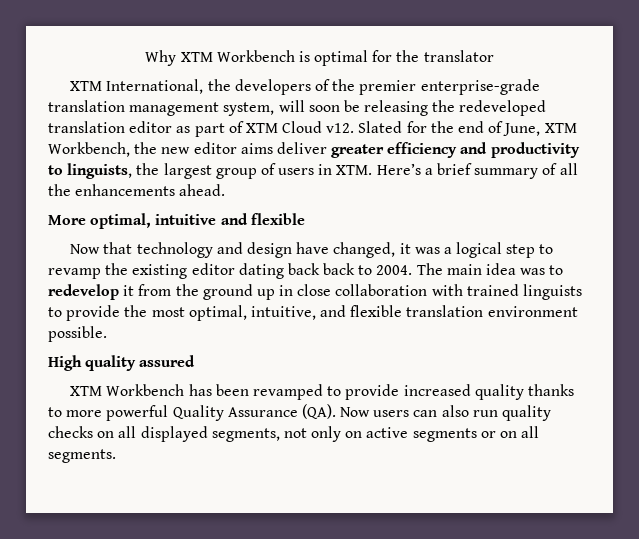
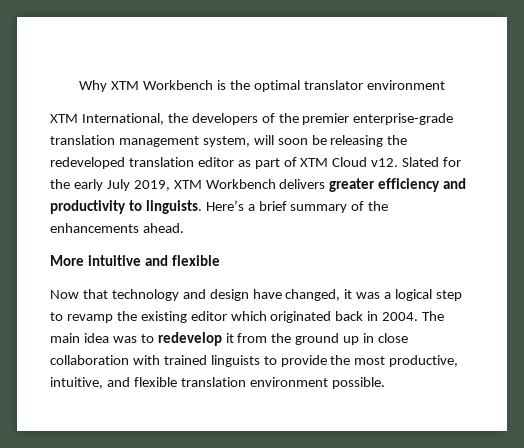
- Why XTM Workbench is optimal for the translator
+ Why XTM Workbench is the optimal translator environment
- Slated for the end of June, XTM Workbench, the new editor aims deliver greater efficiency and productivity to linguists, the largest group of users in XTM. Here’s a brief summary of all the enhancements ahead.
+ Slated for the early July 2019, XTM Workbench delivers greater efficiency and productivity to linguists. Here’s a brief summary of the enhancements ahead.
- More optimal, intuitive and flexible
+ More intuitive and flexible
- Now that technology and design have changed, it was a logical step to revamp the existing editor dating back back to 2004.
+ Now that technology and design have changed, it was a logical step to revamp the existing editor which originated back in 2004.
- The main idea was to redevelop it from the ground up in close collaboration with trained linguists to provide the most optimal, intuitive, and flexible translation environment possible.
+ The main idea was to redevelop it from the ground up in close collaboration with trained linguists to provide the most productive, intuitive, and flexible translation environment possible.
- High quality assured
- XTM Workbench has been revamped to provide increased quality thanks to more powerful Quality Assurance (QA). Now users can also run quality checks on all displayed segments, not only on active segments or on all segments.

